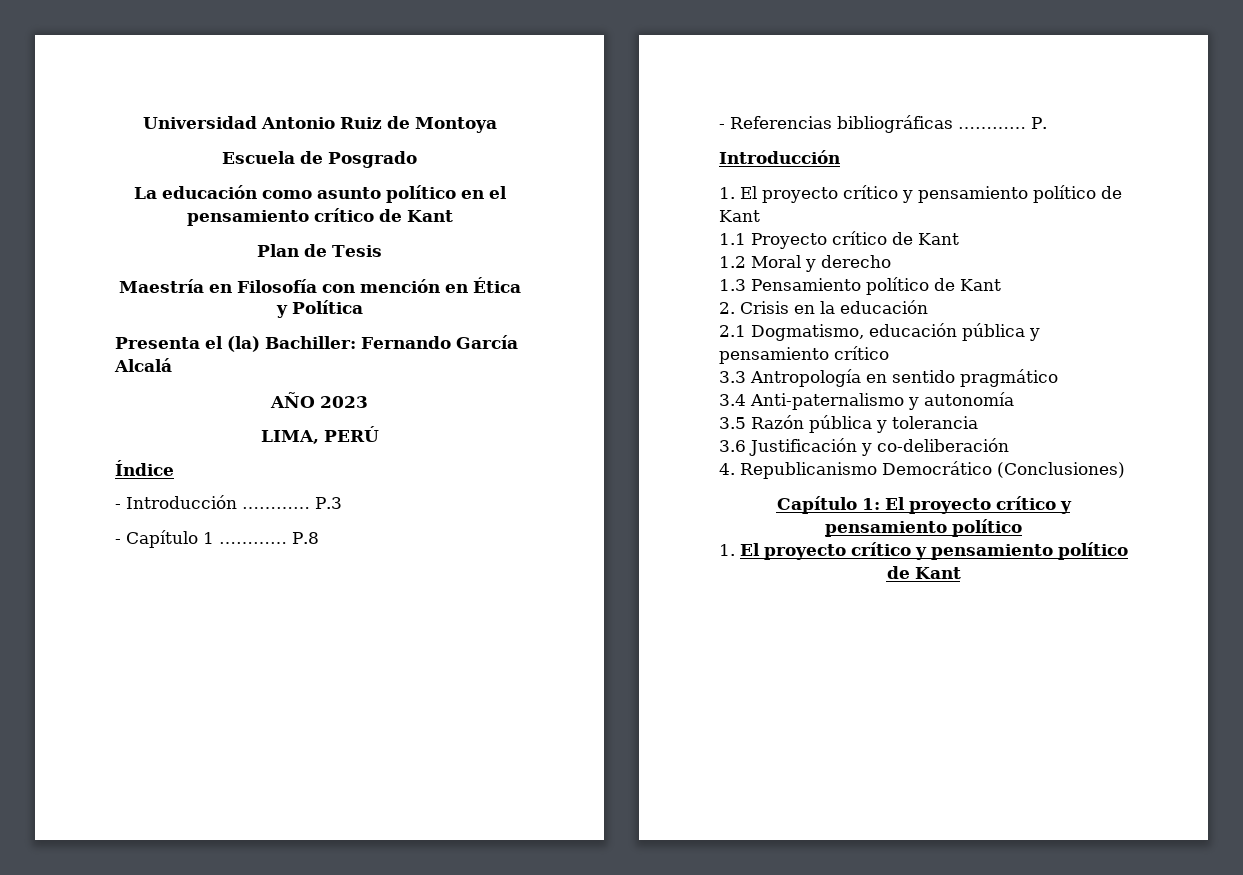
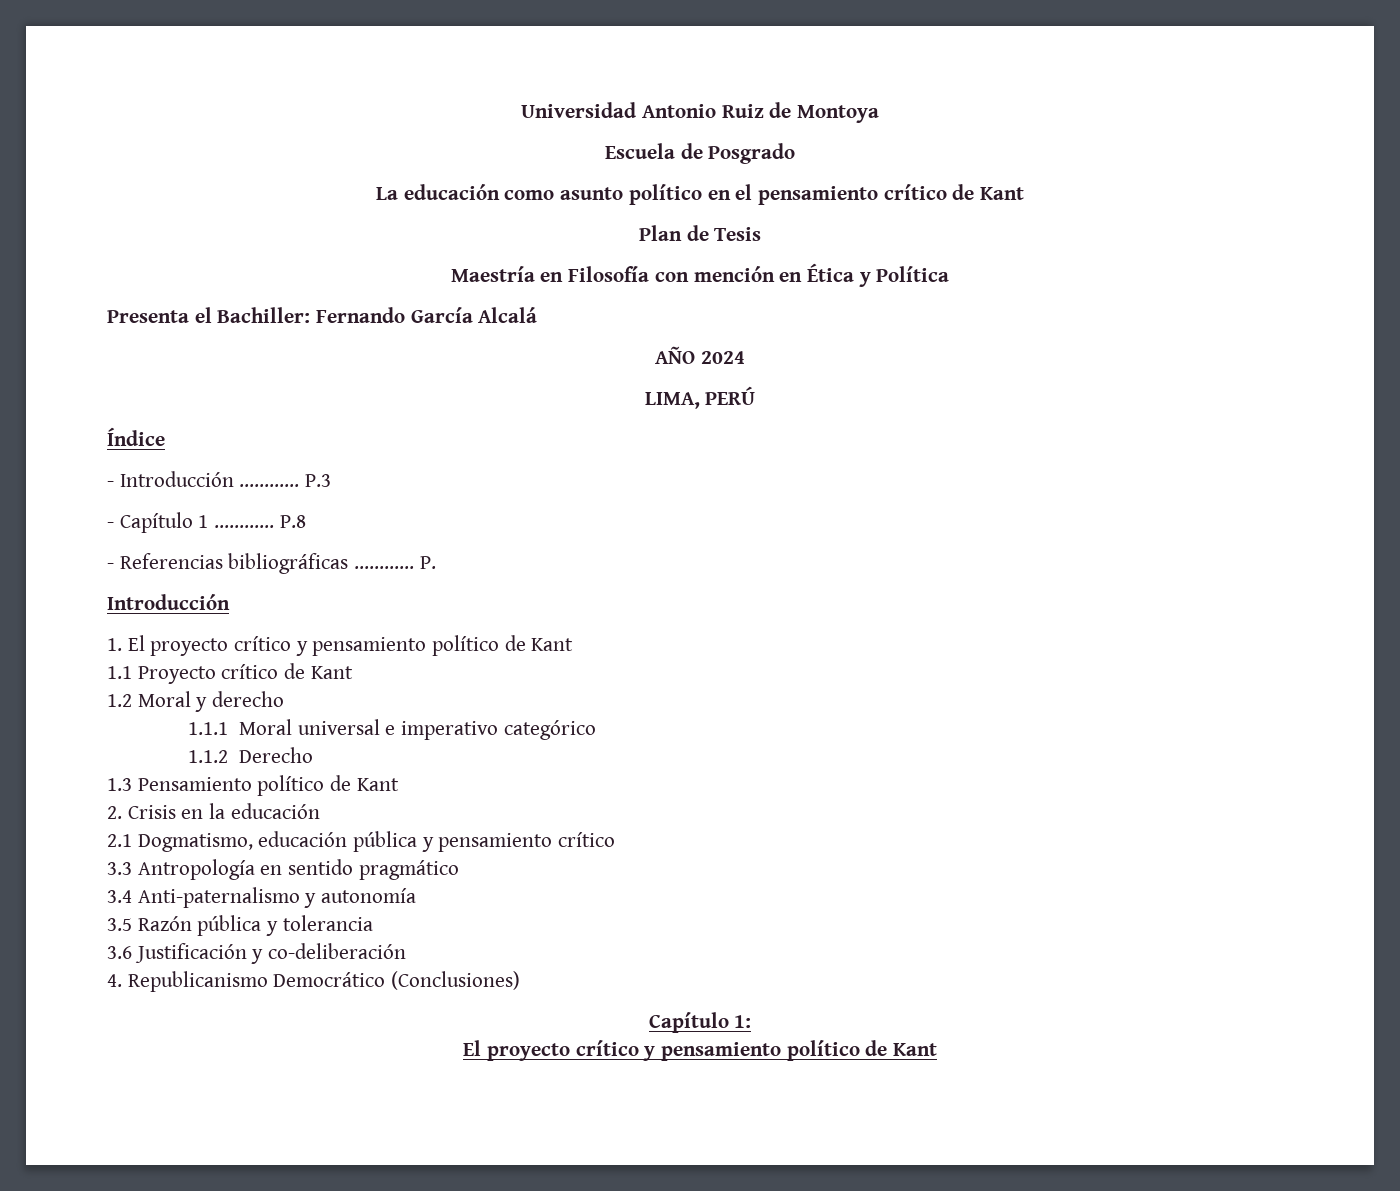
- Presenta el (la) Bachiller: Fernando García Alcalá
+ Presenta el Bachiller: Fernando García Alcalá
- AÑO 2023
+ AÑO 2024
+ 1.1.1 Moral universal e imperativo categórico
+ 1.1.2 Derecho
- Capítulo 1: El proyecto crítico y pensamiento político
- 1. El proyecto crítico y pensamiento político de Kant
+ Capítulo 1:
+ El proyecto crítico y pensamiento político de Kant

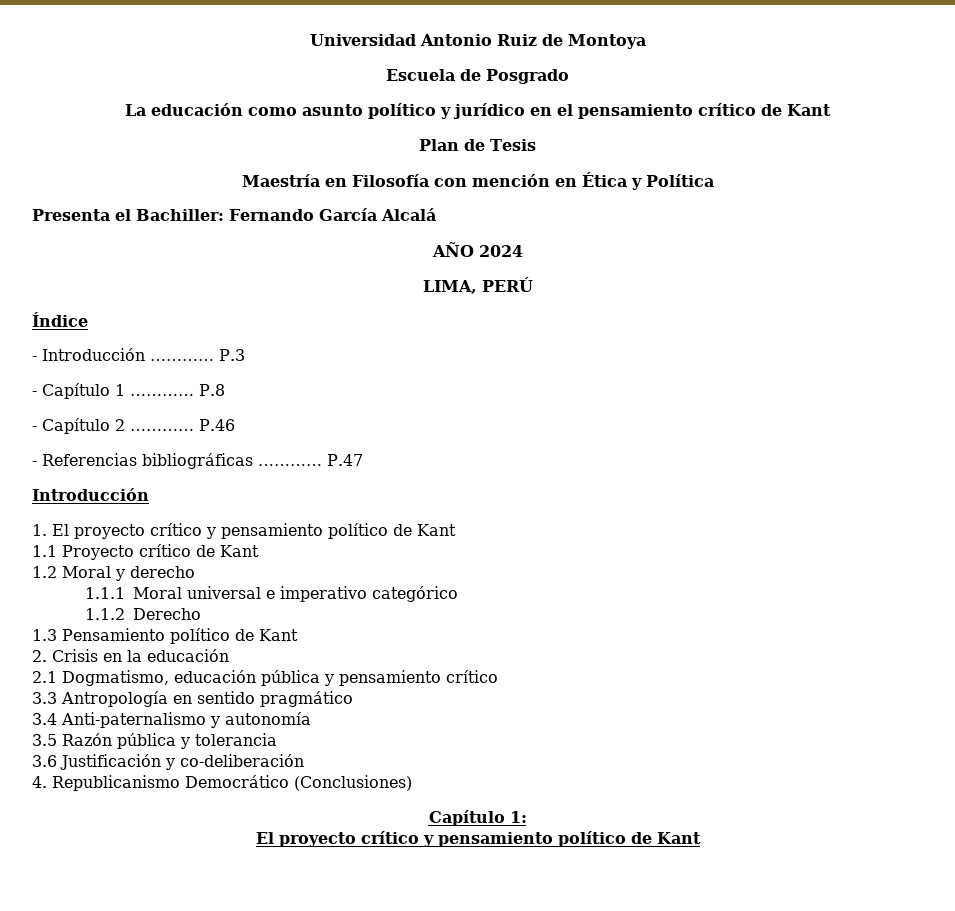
- La educación como asunto político en el pensamiento crítico de Kant
+ La educación como asunto político y jurídico en el pensamiento crítico de Kant
+ - Capítulo 2 ………… P.46
- P.
+ P.47

